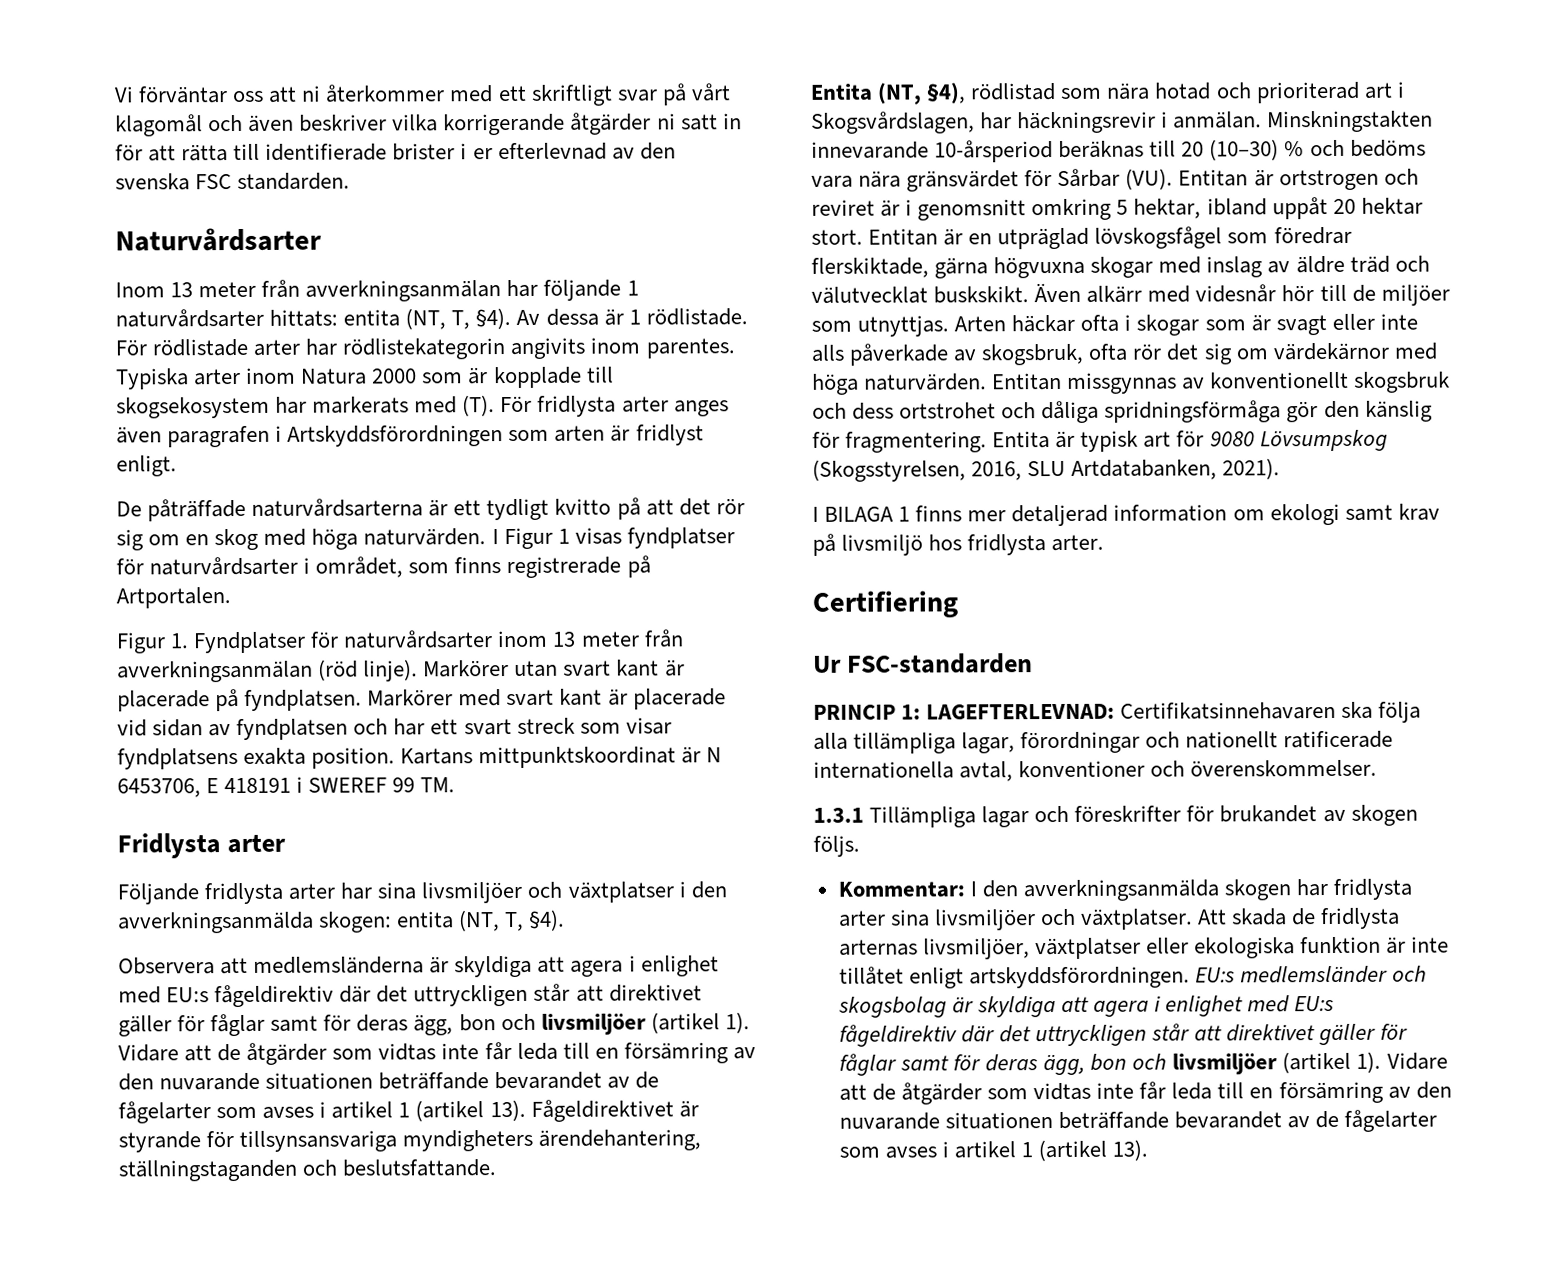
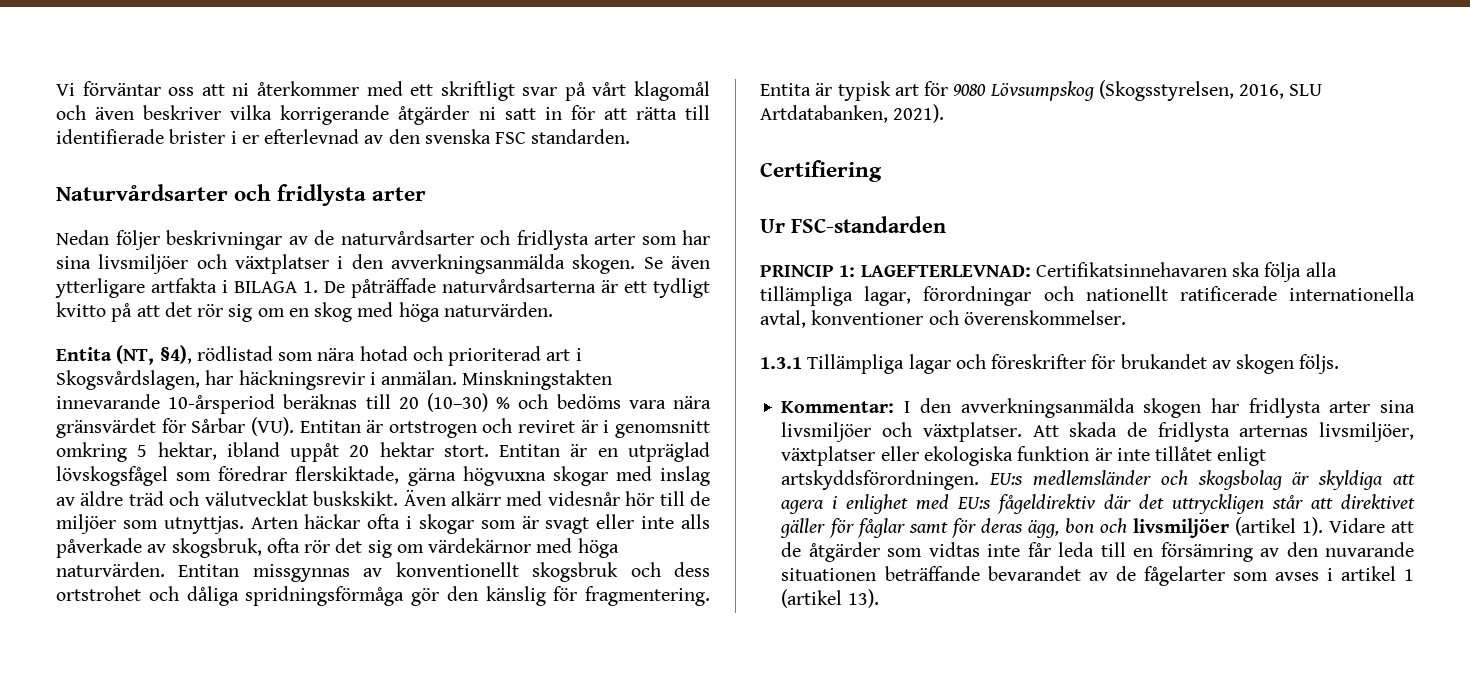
- Naturvårdsarter
- Inom 13 meter från avverkningsanmälan har följande 1 naturvårdsarter hittats: entita (NT, T, §4). Av dessa är 1 rödlistade. För rödlistade arter har rödlistekategorin angivits inom parentes. Typiska arter inom Natura 2000 som är kopplade till skogsekosystem har markerats med (T). För fridlysta arter anges även paragrafen i Artskyddsförordningen som arten är fridlyst enligt.
- De påträffade naturvårdsarterna är ett tydligt kvitto på att det rör sig om en skog med höga naturvärden. I Figur 1 visas fyndplatser för naturvårdsarter i området, som finns registrerade på Artportalen.
- Figur 1. Fyndplatser för naturvårdsarter inom 13 meter från avverkningsanmälan (röd linje). Markörer utan svart kant är placerade på fyndplatsen. Markörer med svart kant är placerade vid sidan av fyndplatsen och har ett svart streck som visar fyndplatsens exakta position. Kartans mittpunktskoordinat är N 6453706, E 418191 i SWEREF 99 TM.
- Fridlysta arter
- Följande fridlysta arter har sina livsmiljöer och växtplatser i den avverkningsanmälda skogen: entita (NT, T, §4).
- Observera att medlemsländerna är skyldiga att agera i enlighet med EU:s fågeldirektiv där det uttryckligen står att direktivet gäller för fåglar samt för deras ägg, bon och livsmiljöer (artikel 1). Vidare att de åtgärder som vidtas inte får leda till en försämring av den nuvarande situationen beträffande bevarandet av de fågelarter som avses i artikel 1 (artikel 13). Fågeldirektivet är styrande för tillsynsansvariga myndigheters ärendehantering, ställningstaganden och beslutsfattande.
+ Naturvårdsarter och fridlysta arter
+ Nedan följer beskrivningar av de naturvårdsarter och fridlysta arter som har sina livsmiljöer och växtplatser i den avverkningsanmälda skogen. Se även ytterligare artfakta i BILAGA 1. De påträffade naturvårdsarterna är ett tydligt kvitto på att det rör sig om en skog med höga naturvärden.
- I BILAGA 1 finns mer detaljerad information om ekologi samt krav på livsmiljö hos fridlysta arter.

